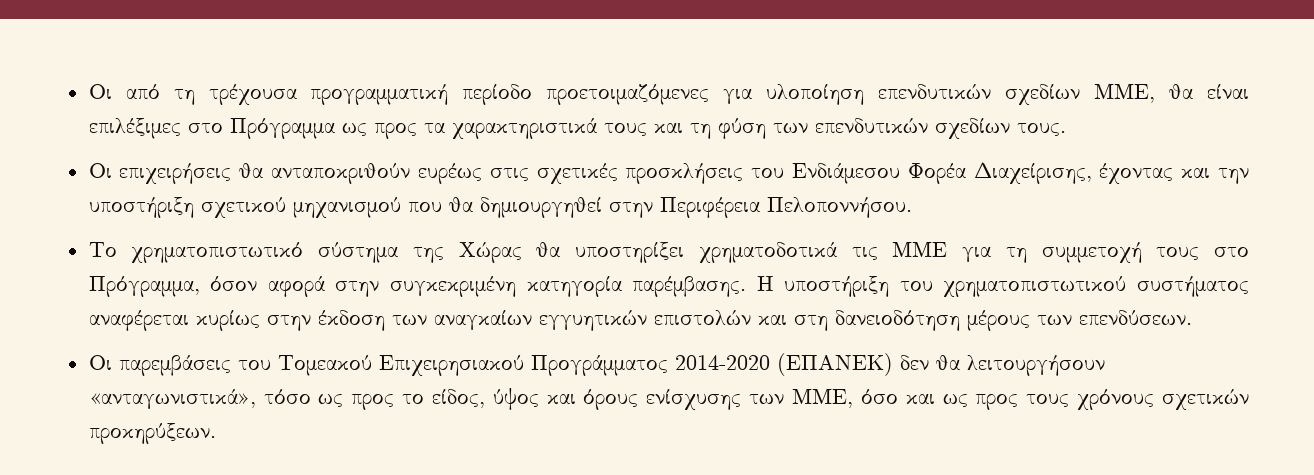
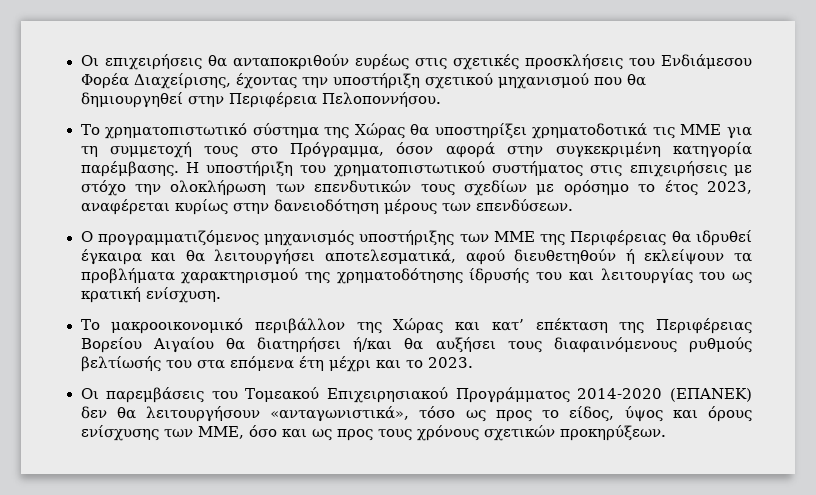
- Οι από τη τρέχουσα προγραμματική περίοδο προετοιμαζόμενες για υλοποίηση επενδυτικών σχεδίων ΜΜΕ, θα είναι επιλέξιμες στο Πρόγραμμα ως προς τα χαρακτηριστικά τους και τη φύση των επενδυτικών σχεδίων τους.
- Οι επιχειρήσεις θα ανταποκριθούν ευρέως στις σχετικές προσκλήσεις του Ενδιάμεσου Φορέα Διαχείρισης, έχοντας και την υποστήριξη σχετικού μηχανισμού που θα δημιουργηθεί στην Περιφέρεια Πελοποννήσου.
+ Οι επιχειρήσεις θα ανταποκριθούν ευρέως στις σχετικές προσκλήσεις του Ενδιάμεσου Φορέα Διαχείρισης, έχοντας την υποστήριξη σχετικού μηχανισμού που θα δημιουργηθεί στην Περιφέρεια Πελοποννήσου.
- Η υποστήριξη του χρηματοπιστωτικού συστήματος αναφέρεται κυρίως στην έκδοση των αναγκαίων εγγυητικών επιστολών και στη δανειοδότηση μέρους των επενδύσεων.
+ Η υποστήριξη του χρηματοπιστωτικού συστήματος στις επιχειρήσεις με στόχο την ολοκλήρωση των επενδυτικών τους σχεδίων με ορόσημο το έτος 2023, αναφέρεται κυρίως στην δανειοδότηση μέρους των επενδύσεων.
+ Ο προγραμματιζόμενος μηχανισμός υποστήριξης των ΜΜΕ της Περιφέρειας θα ιδρυθεί έγκαιρα και θα λειτουργήσει αποτελεσματικά, αφού διευθετηθούν ή εκλείψουν τα προβλήματα χαρακτηρισμού της χρηματοδότησης ίδρυσής του και λειτουργίας του ως κρατική ενίσχυση.
+ Το μακροοικονομικό περιβάλλον της Χώρας και κατ’ επέκταση της Περιφέρειας Βορείου Αιγαίου θα διατηρήσει ή/και θα αυξήσει τους διαφαινόμενους ρυθμούς βελτίωσής του στα επόμενα έτη μέχρι και το 2023.

